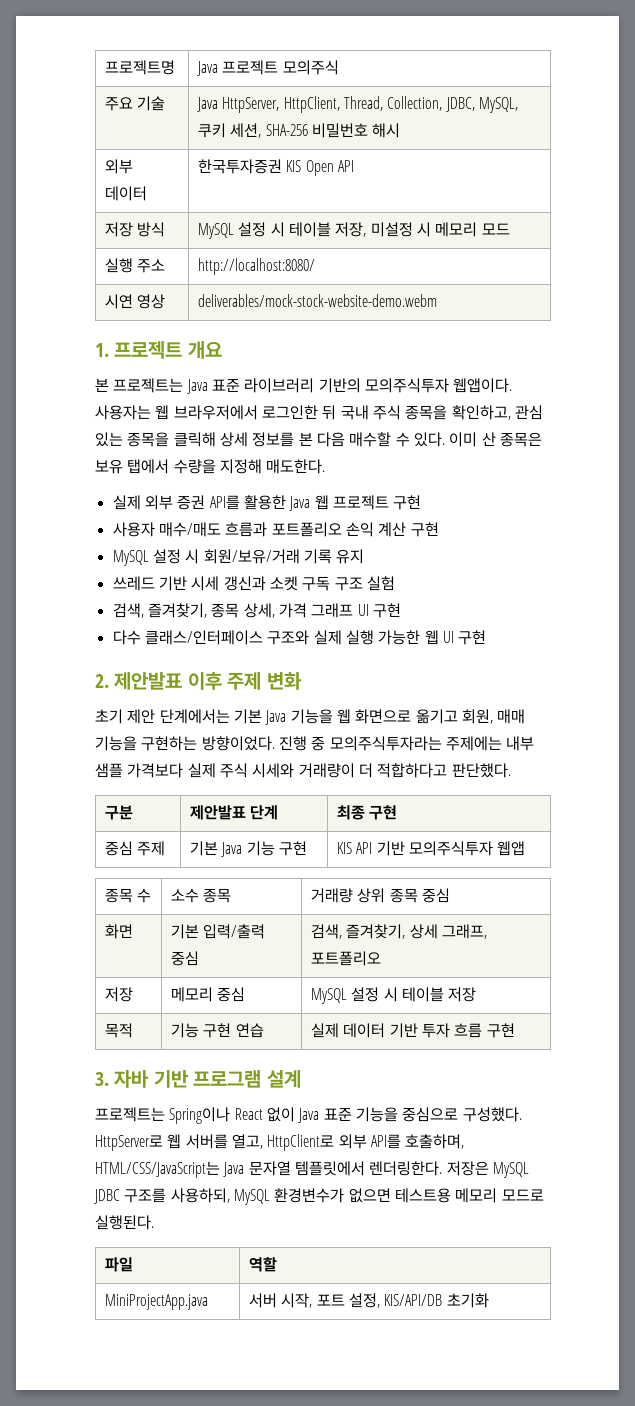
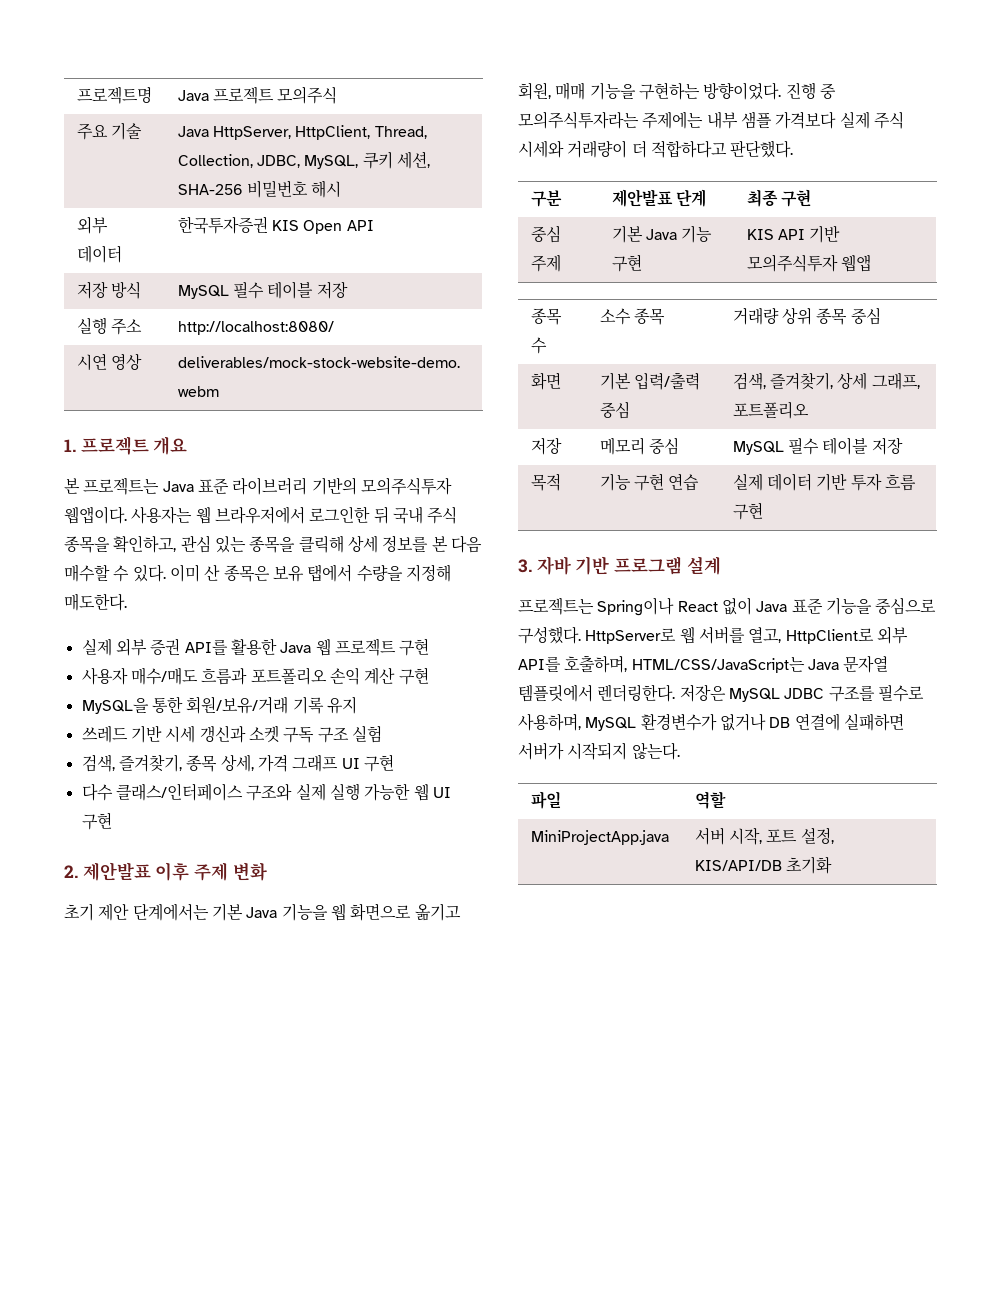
- 저장 방식 | MySQL 설정 시 테이블 저장, 미설정 시 메모리 모드
+ 저장 방식 | MySQL 필수 테이블 저장
- MySQL 설정 시 회원/보유/거래 기록 유지
+ MySQL을 통한 회원/보유/거래 기록 유지
- 저장 | 메모리 중심 | MySQL 설정 시 테이블 저장
+ 저장 | 메모리 중심 | MySQL 필수 테이블 저장
- 저장은 MySQL JDBC 구조를 사용하되, MySQL 환경변수가 없으면 테스트용 메모리 모드로 실행된다.
+ 저장은 MySQL JDBC 구조를 필수로 사용하며, MySQL 환경변수가 없거나 DB 연결에 실패하면 서버가 시작되지 않는다.

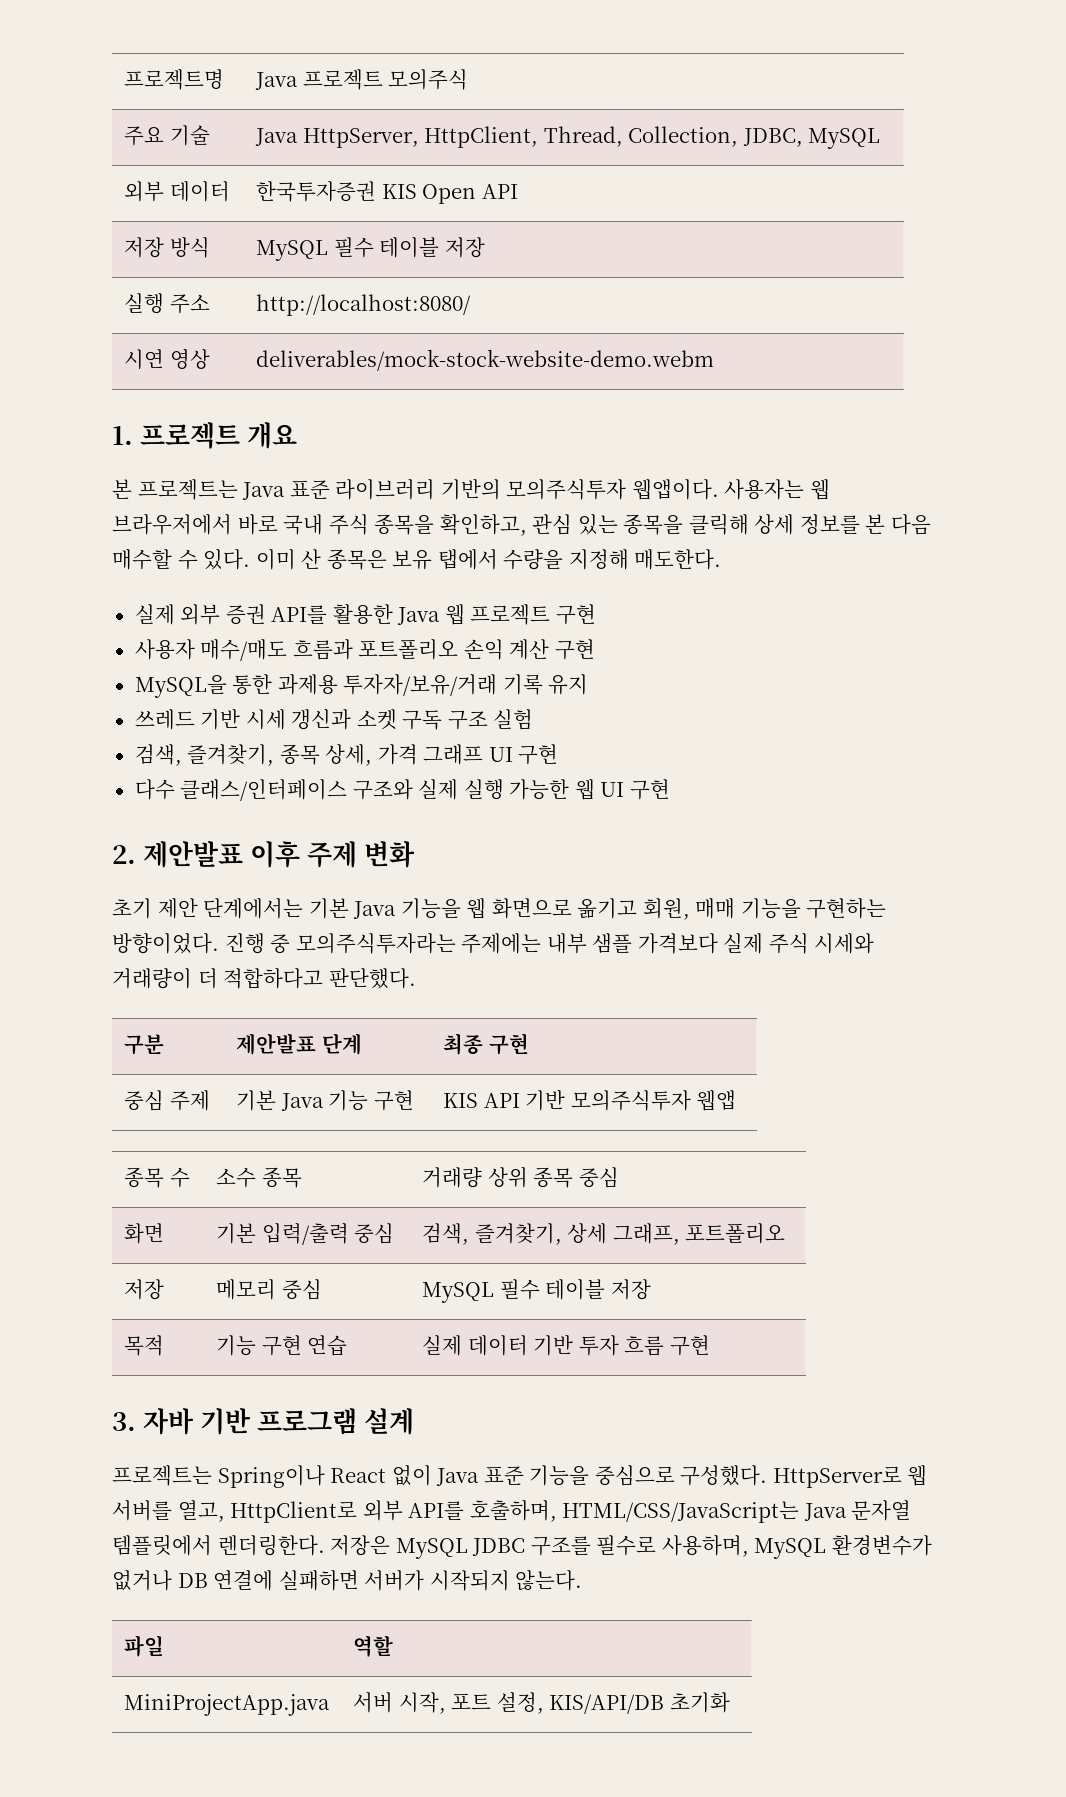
- 주요 기술 | Java HttpServer, HttpClient, Thread, Collection, JDBC, MySQL, 쿠키 세션, SHA-256 비밀번호 해시
+ 주요 기술 | Java HttpServer, HttpClient, Thread, Collection, JDBC, MySQL
- 사용자는 웹 브라우저에서 로그인한 뒤 국내 주식 종목을 확인하고, 관심 있는 종목을 클릭해 상세 정보를 본 다음 매수할 수 있다.
+ 사용자는 웹 브라우저에서 바로 국내 주식 종목을 확인하고, 관심 있는 종목을 클릭해 상세 정보를 본 다음 매수할 수 있다.
- MySQL을 통한 회원/보유/거래 기록 유지
+ MySQL을 통한 과제용 투자자/보유/거래 기록 유지

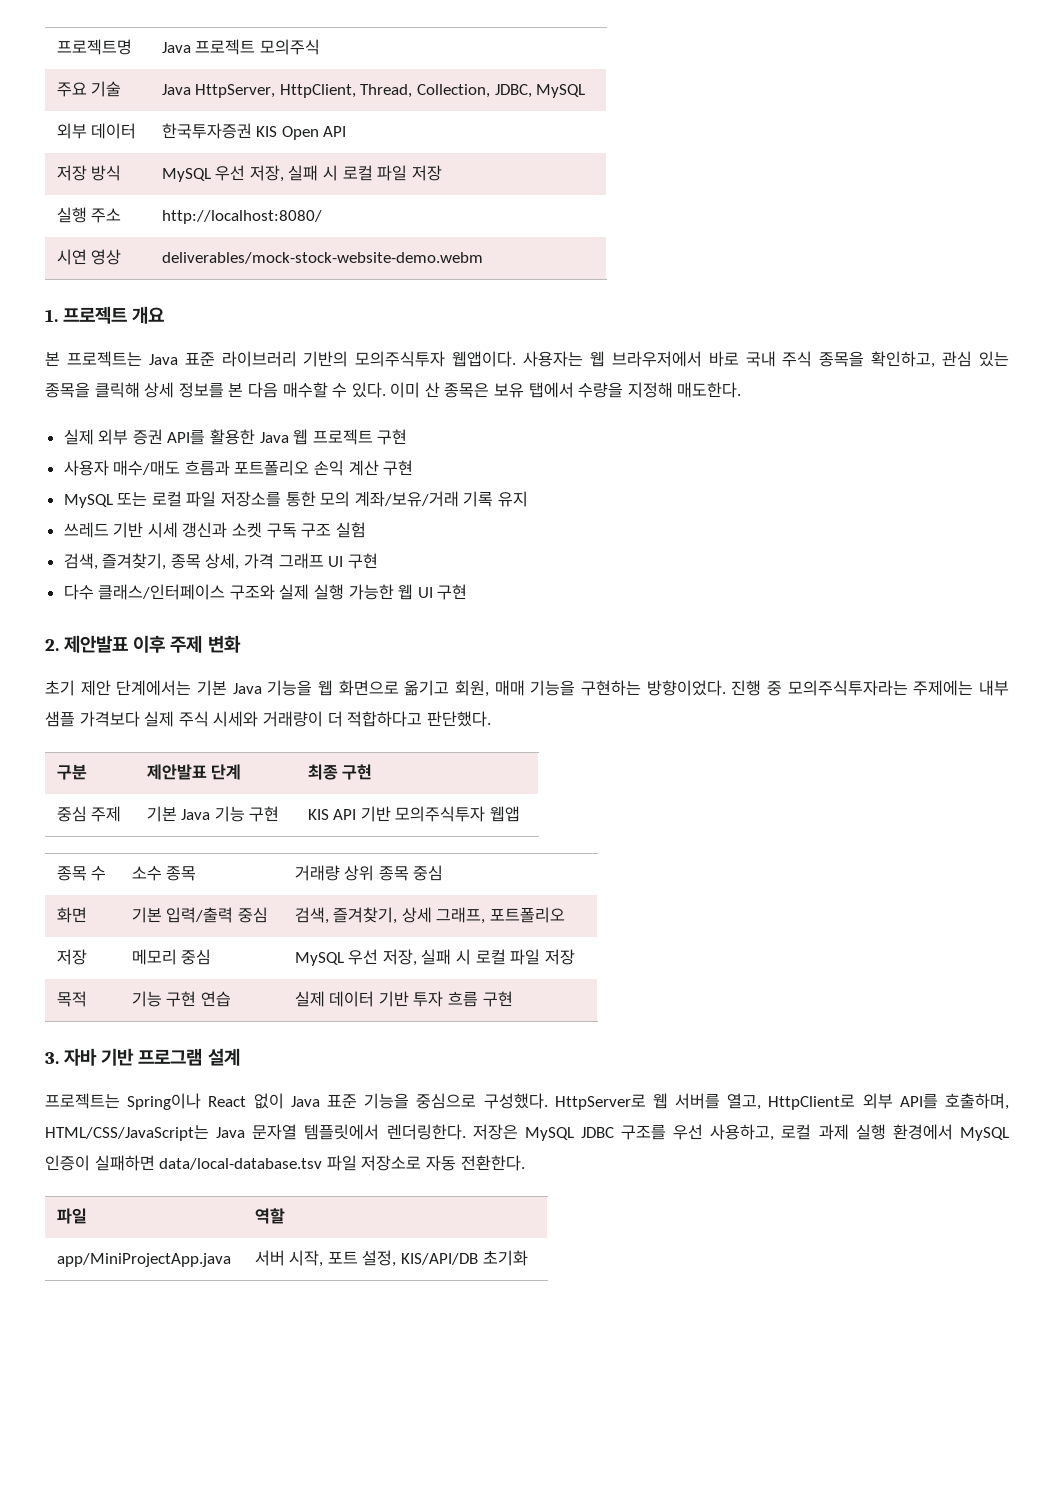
- 저장 방식 | MySQL 필수 테이블 저장
+ 저장 방식 | MySQL 우선 저장, 실패 시 로컬 파일 저장
- MySQL을 통한 과제용 투자자/보유/거래 기록 유지
+ MySQL 또는 로컬 파일 저장소를 통한 모의 계좌/보유/거래 기록 유지
- 저장 | 메모리 중심 | MySQL 필수 테이블 저장
+ 저장 | 메모리 중심 | MySQL 우선 저장, 실패 시 로컬 파일 저장
- 저장은 MySQL JDBC 구조를 필수로 사용하며, MySQL 환경변수가 없거나 DB 연결에 실패하면 서버가 시작되지 않는다.
+ 저장은 MySQL JDBC 구조를 우선 사용하고, 로컬 과제 실행 환경에서 MySQL 인증이 실패하면 data/local-database.tsv 파일 저장소로 자동 전환한다.
- MiniProjectApp.java | 서버 시작, 포트 설정, KIS/API/DB 초기화
+ app/MiniProjectApp.java | 서버 시작, 포트 설정, KIS/API/DB 초기화

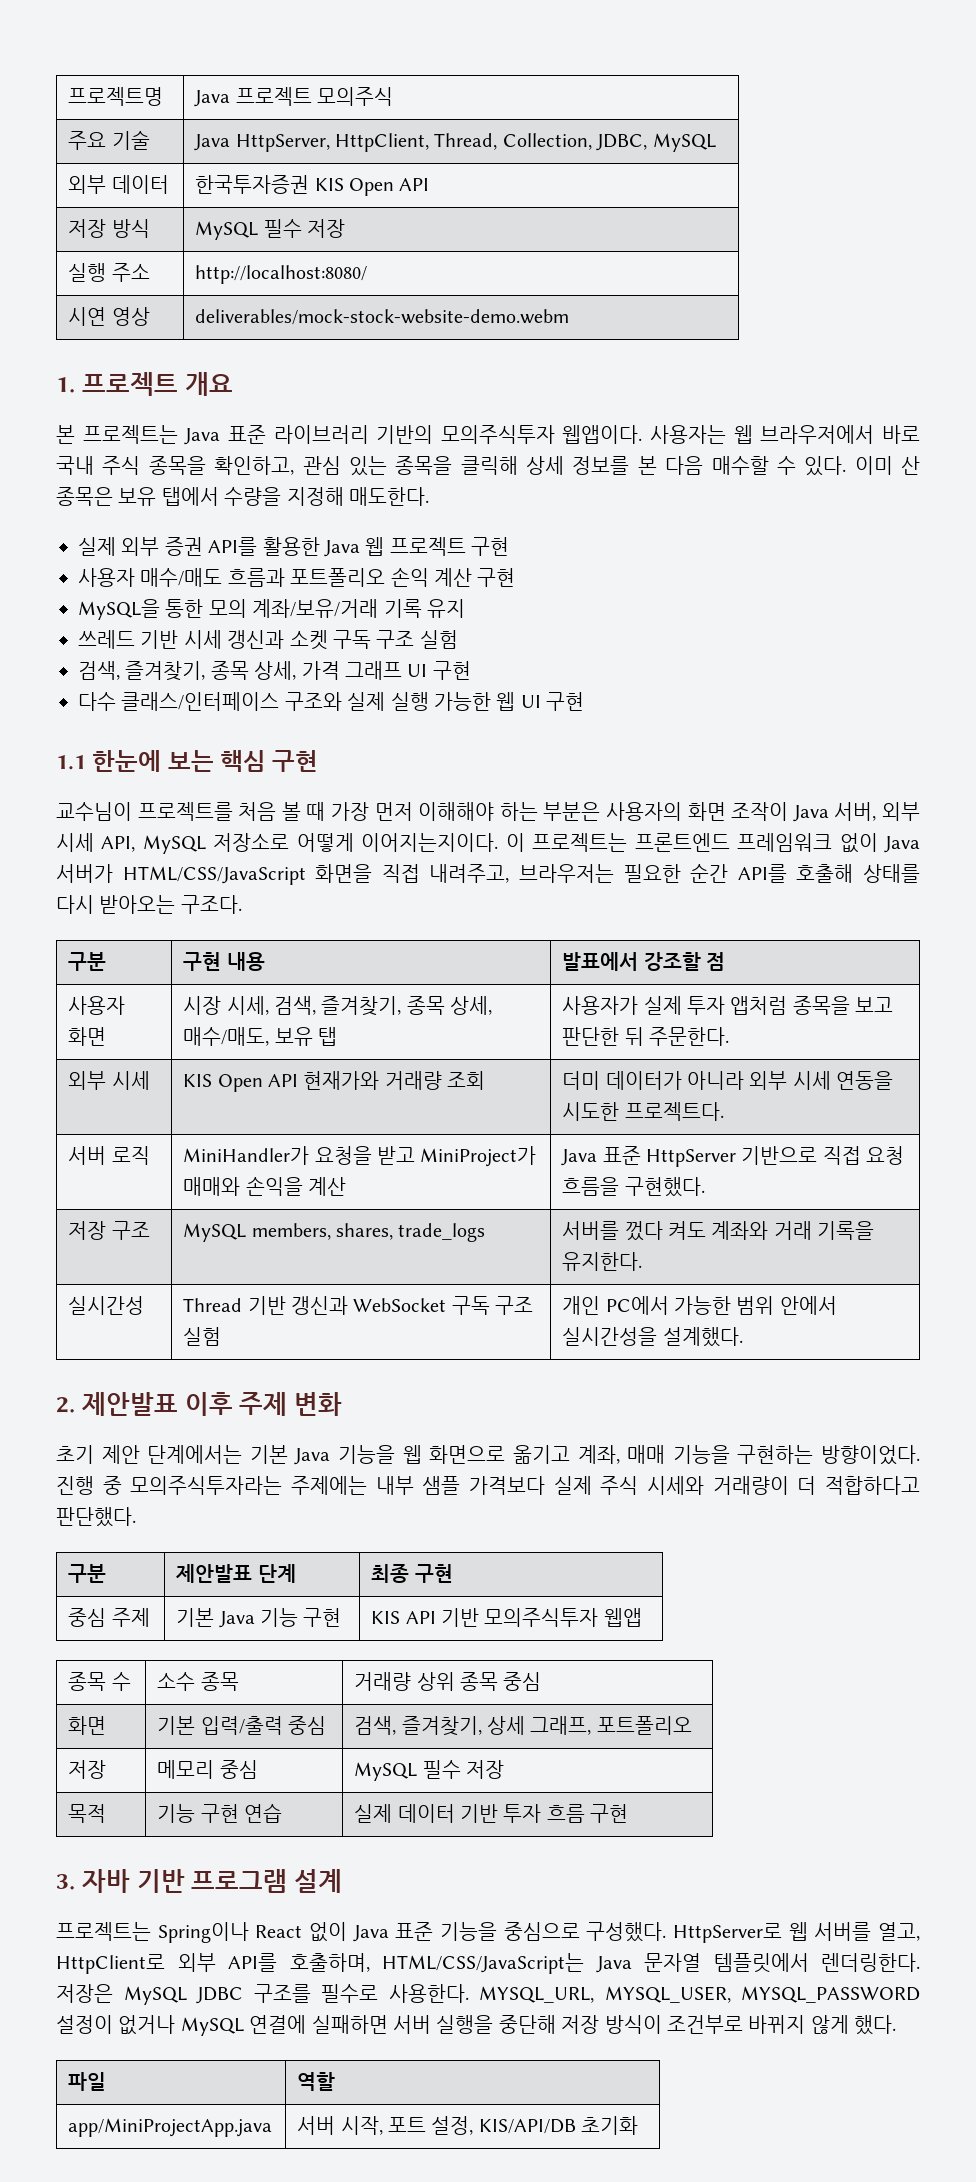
- 저장 방식 | MySQL 우선 저장, 실패 시 로컬 파일 저장
+ 저장 방식 | MySQL 필수 저장
- MySQL 또는 로컬 파일 저장소를 통한 모의 계좌/보유/거래 기록 유지
+ MySQL을 통한 모의 계좌/보유/거래 기록 유지
+ 1.1 한눈에 보는 핵심 구현
+ 교수님이 프로젝트를 처음 볼 때 가장 먼저 이해해야 하는 부분은 사용자의 화면 조작이 Java 서버, 외부 시세 API, MySQL 저장소로 어떻게 이어지는지이다. 이 프로젝트는 프론트엔드 프레임워크 없이 Java 서버가 HTML/CSS/JavaScript 화면을 직접 내려주고, 브라우저는 필요한 순간 API를 호출해 상태를 다시 받아오는 구조다.
+ 구분 | 구현 내용 | 발표에서 강조할 점
+ 사용자 화면 | 시장 시세, 검색, 즐겨찾기, 종목 상세, 매수/매도, 보유 탭 | 사용자가 실제 투자 앱처럼 종목을 보고 판단한 뒤 주문한다.
+ 외부 시세 | KIS Open API 현재가와 거래량 조회 | 더미 데이터가 아니라 외부 시세 연동을 시도한 프로젝트다.
+ 서버 로직 | MiniHandler가 요청을 받고 MiniProject가 매매와 손익을 계산 | Java 표준 HttpServer 기반으로 직접 요청 흐름을 구현했다.
+ 저장 구조 | MySQL members, shares, trade_logs | 서버를 껐다 켜도 계좌와 거래 기록을 유지한다.
+ 실시간성 | Thread 기반 갱신과 WebSocket 구독 구조 실험 | 개인 PC에서 가능한 범위 안에서 실시간성을 설계했다.
- 초기 제안 단계에서는 기본 Java 기능을 웹 화면으로 옮기고 회원, 매매 기능을 구현하는 방향이었다.
+ 초기 제안 단계에서는 기본 Java 기능을 웹 화면으로 옮기고 계좌, 매매 기능을 구현하는 방향이었다.
- 저장 | 메모리 중심 | MySQL 우선 저장, 실패 시 로컬 파일 저장
+ 저장 | 메모리 중심 | MySQL 필수 저장
- 저장은 MySQL JDBC 구조를 우선 사용하고, 로컬 과제 실행 환경에서 MySQL 인증이 실패하면 data/local-database.tsv 파일 저장소로 자동 전환한다.
+ 저장은 MySQL JDBC 구조를 필수로 사용한다. MYSQL_URL, MYSQL_USER, MYSQL_PASSWORD 설정이 없거나 MySQL 연결에 실패하면 서버 실행을 중단해 저장 방식이 조건부로 바뀌지 않게 했다.

